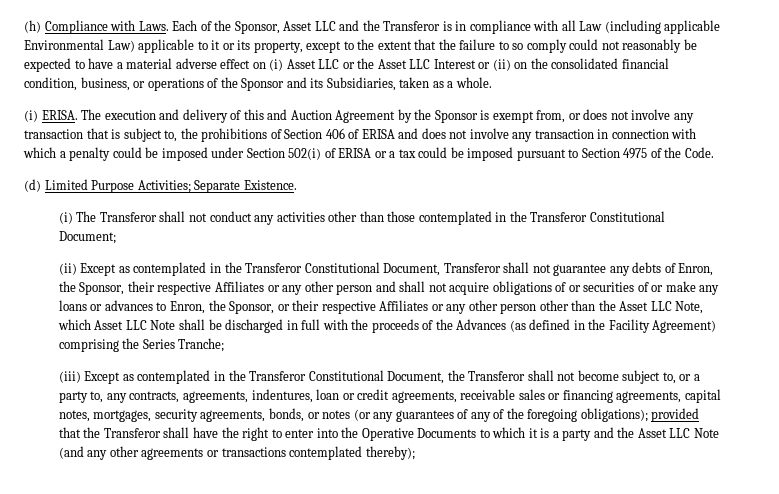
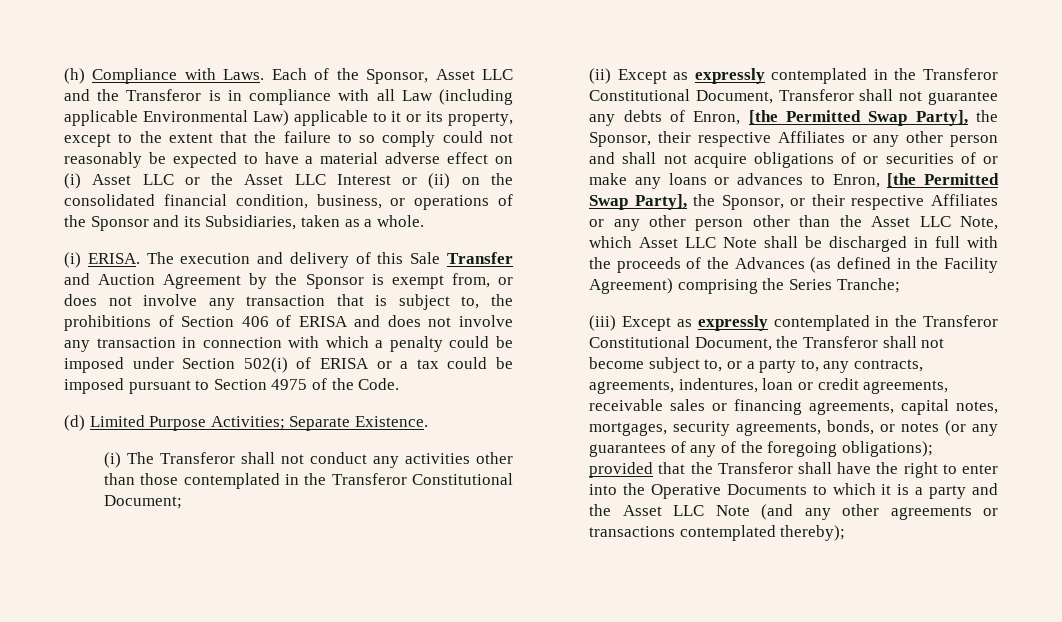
- The execution and delivery of this and Auction Agreement by the Sponsor is exempt from, or does not involve any transaction that is subject to, the prohibitions of Section 406 of ERISA and does not involve any transaction in connection with which a penalty could be imposed under Section 502(i) of ERISA or a tax could be imposed pursuant to Section 4975 of the Code.
+ The execution and delivery of this Sale Transfer and Auction Agreement by the Sponsor is exempt from, or does not involve any transaction that is subject to, the prohibitions of Section 406 of ERISA and does not involve any transaction in connection with which a penalty could be imposed under Section 502(i) of ERISA or a tax could be imposed pursuant to Section 4975 of the Code.
- (ii) Except as contemplated in the Transferor Constitutional Document, Transferor shall not guarantee any debts of Enron, the Sponsor, their respective Affiliates or any other person and shall not acquire obligations of or securities of or make any loans or advances to Enron, the Sponsor, or their respective Affiliates or any other person other than the Asset LLC Note, which Asset LLC Note shall be discharged in full with the proceeds of the Advances (as defined in the Facility Agreement) comprising the Series Tranche;
+ (ii) Except as expressly contemplated in the Transferor Constitutional Document, Transferor shall not guarantee any debts of Enron, [the Permitted Swap Party], the Sponsor, their respective Affiliates or any other person and shall not acquire obligations of or securities of or make any loans or advances to Enron, [the Permitted Swap Party], the Sponsor, or their respective Affiliates or any other person other than the Asset LLC Note, which Asset LLC Note shall be discharged in full with the proceeds of the Advances (as defined in the Facility Agreement) comprising the Series Tranche;
- (iii) Except as contemplated in the Transferor Constitutional Document, the Transferor shall not become subject to, or a party to, any contracts, agreements, indentures, loan or credit agreements, receivable sales or financing agreements, capital notes, mortgages, security agreements, bonds, or notes (or any guarantees of any of the foregoing obligations);
+ (iii) Except as expressly contemplated in the Transferor Constitutional Document, the Transferor shall not become subject to, or a party to, any contracts, agreements, indentures, loan or credit agreements, receivable sales or financing agreements, capital notes, mortgages, security agreements, bonds, or notes (or any guarantees of any of the foregoing obligations);

